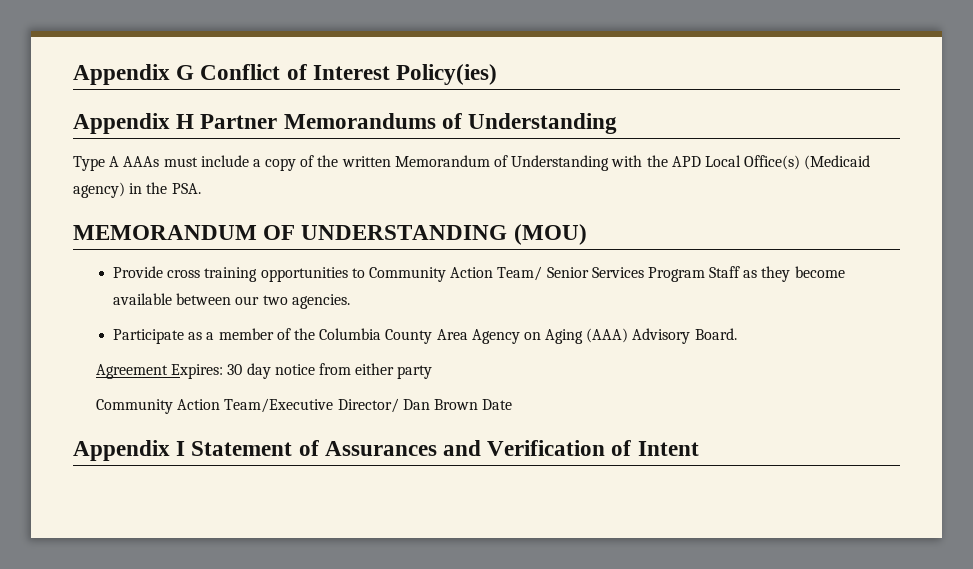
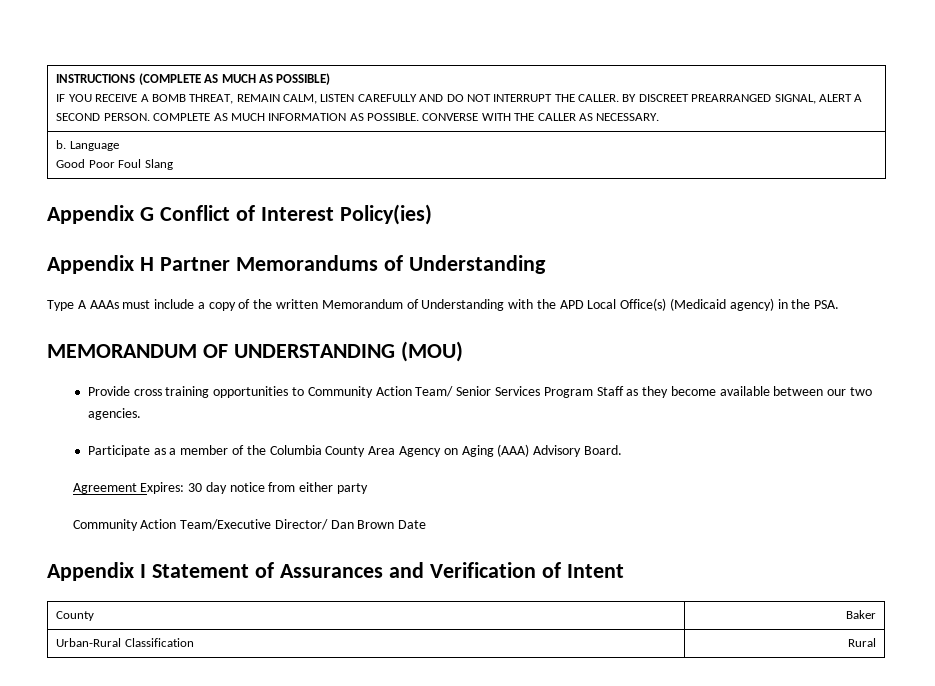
+ INSTRUCTIONS (COMPLETE AS MUCH AS POSSIBLE)
+ IF YOU RECEIVE A BOMB THREAT, REMAIN CALM, LISTEN CAREFULLY AND DO NOT INTERRUPT THE CALLER. BY DISCREET PREARRANGED SIGNAL, ALERT A SECOND PERSON. COMPLETE AS MUCH INFORMATION AS POSSIBLE. CONVERSE WITH THE CALLER AS NECESSARY.
+ b. Language
+ Good Poor Foul Slang
+ County | Baker
+ Urban-Rural Classification | Rural

